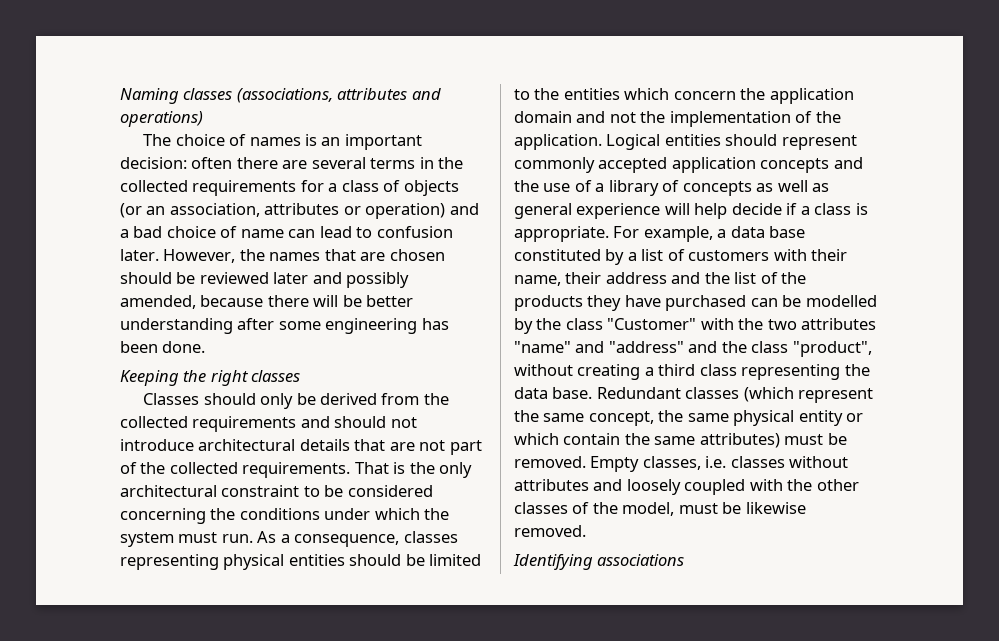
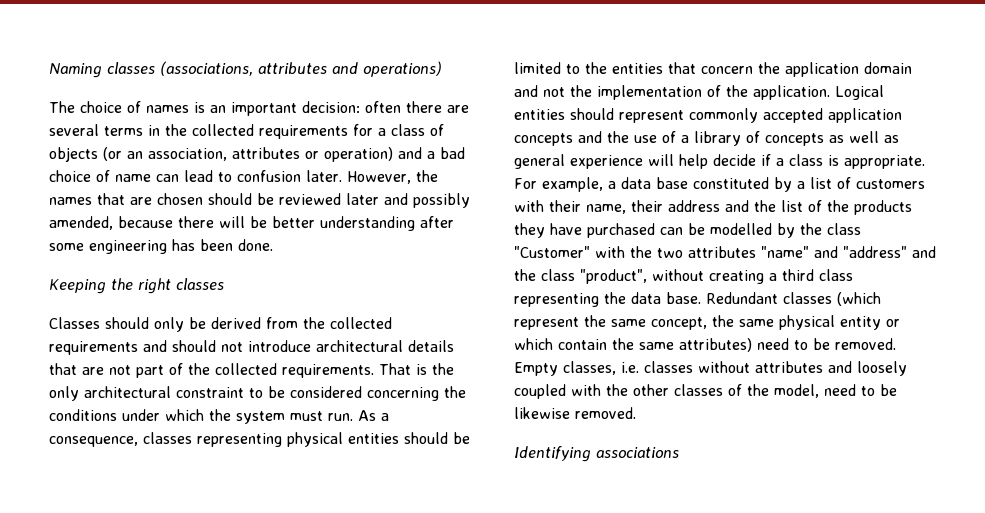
- As a consequence, classes representing physical entities should be limited to the entities which concern the application domain and not the implementation of the application.
+ As a consequence, classes representing physical entities should be limited to the entities that concern the application domain and not the implementation of the application.
- Redundant classes (which represent the same concept, the same physical entity or which contain the same attributes) must be removed.
+ Redundant classes (which represent the same concept, the same physical entity or which contain the same attributes) need to be removed.
- Empty classes, i.e. classes without attributes and loosely coupled with the other classes of the model, must be likewise removed.
+ Empty classes, i.e. classes without attributes and loosely coupled with the other classes of the model, need to be likewise removed.

